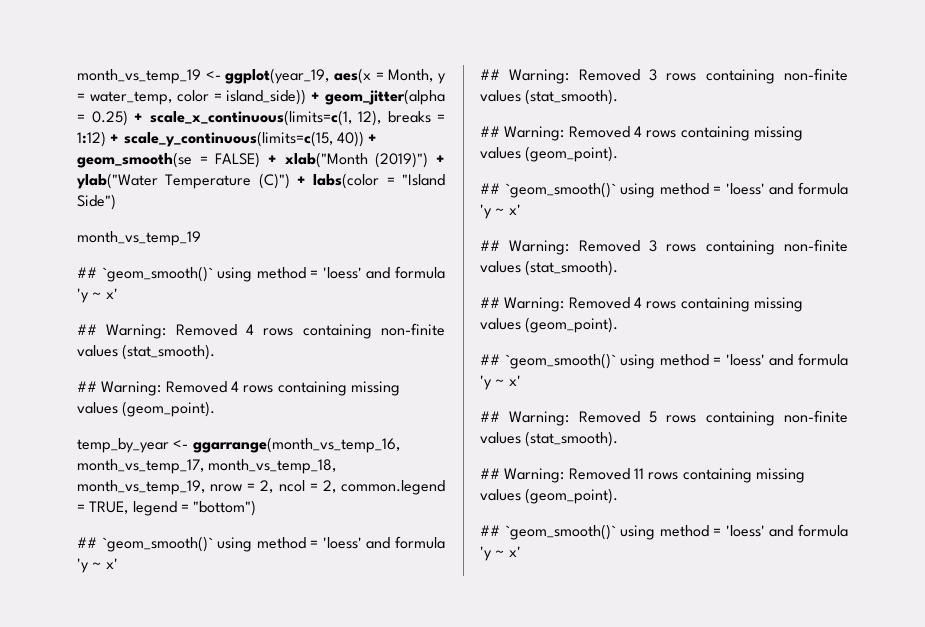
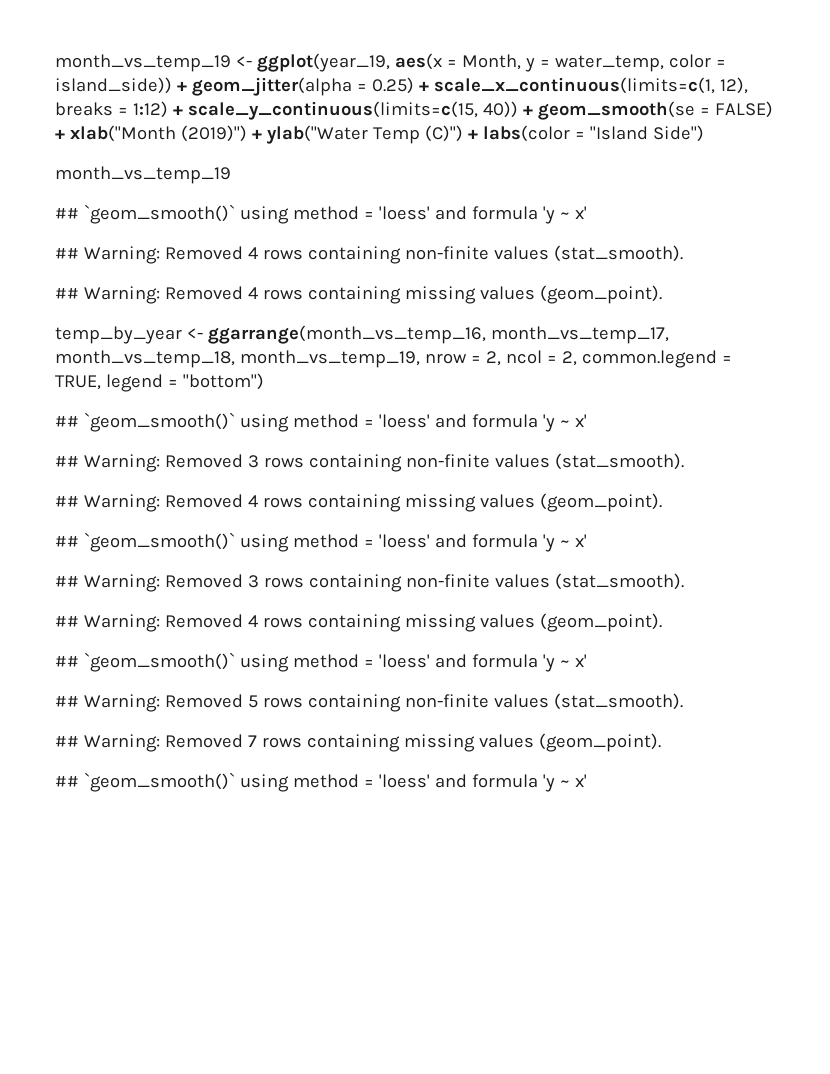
- month_vs_temp_19 <- ggplot(year_19, aes(x = Month, y = water_temp, color = island_side)) + geom_jitter(alpha = 0.25) + scale_x_continuous(limits=c(1, 12), breaks = 1:12) + scale_y_continuous(limits=c(15, 40)) + geom_smooth(se = FALSE) + xlab("Month (2019)") + ylab("Water Temperature (C)") + labs(color = "Island Side")
+ month_vs_temp_19 <- ggplot(year_19, aes(x = Month, y = water_temp, color = island_side)) + geom_jitter(alpha = 0.25) + scale_x_continuous(limits=c(1, 12), breaks = 1:12) + scale_y_continuous(limits=c(15, 40)) + geom_smooth(se = FALSE) + xlab("Month (2019)") + ylab("Water Temp (C)") + labs(color = "Island Side")
- ## Warning: Removed 11 rows containing missing values (geom_point).
+ ## Warning: Removed 7 rows containing missing values (geom_point).

